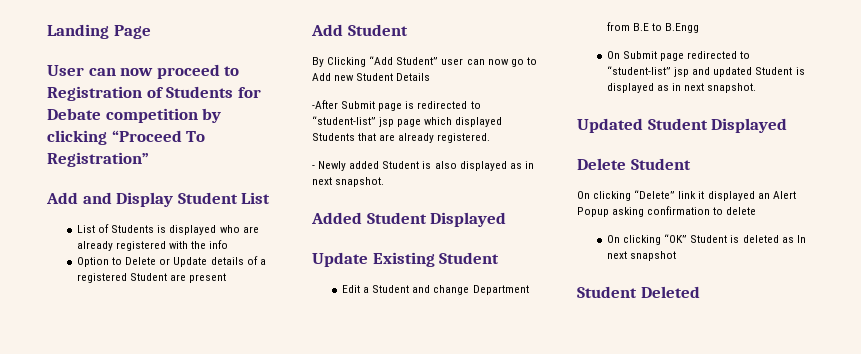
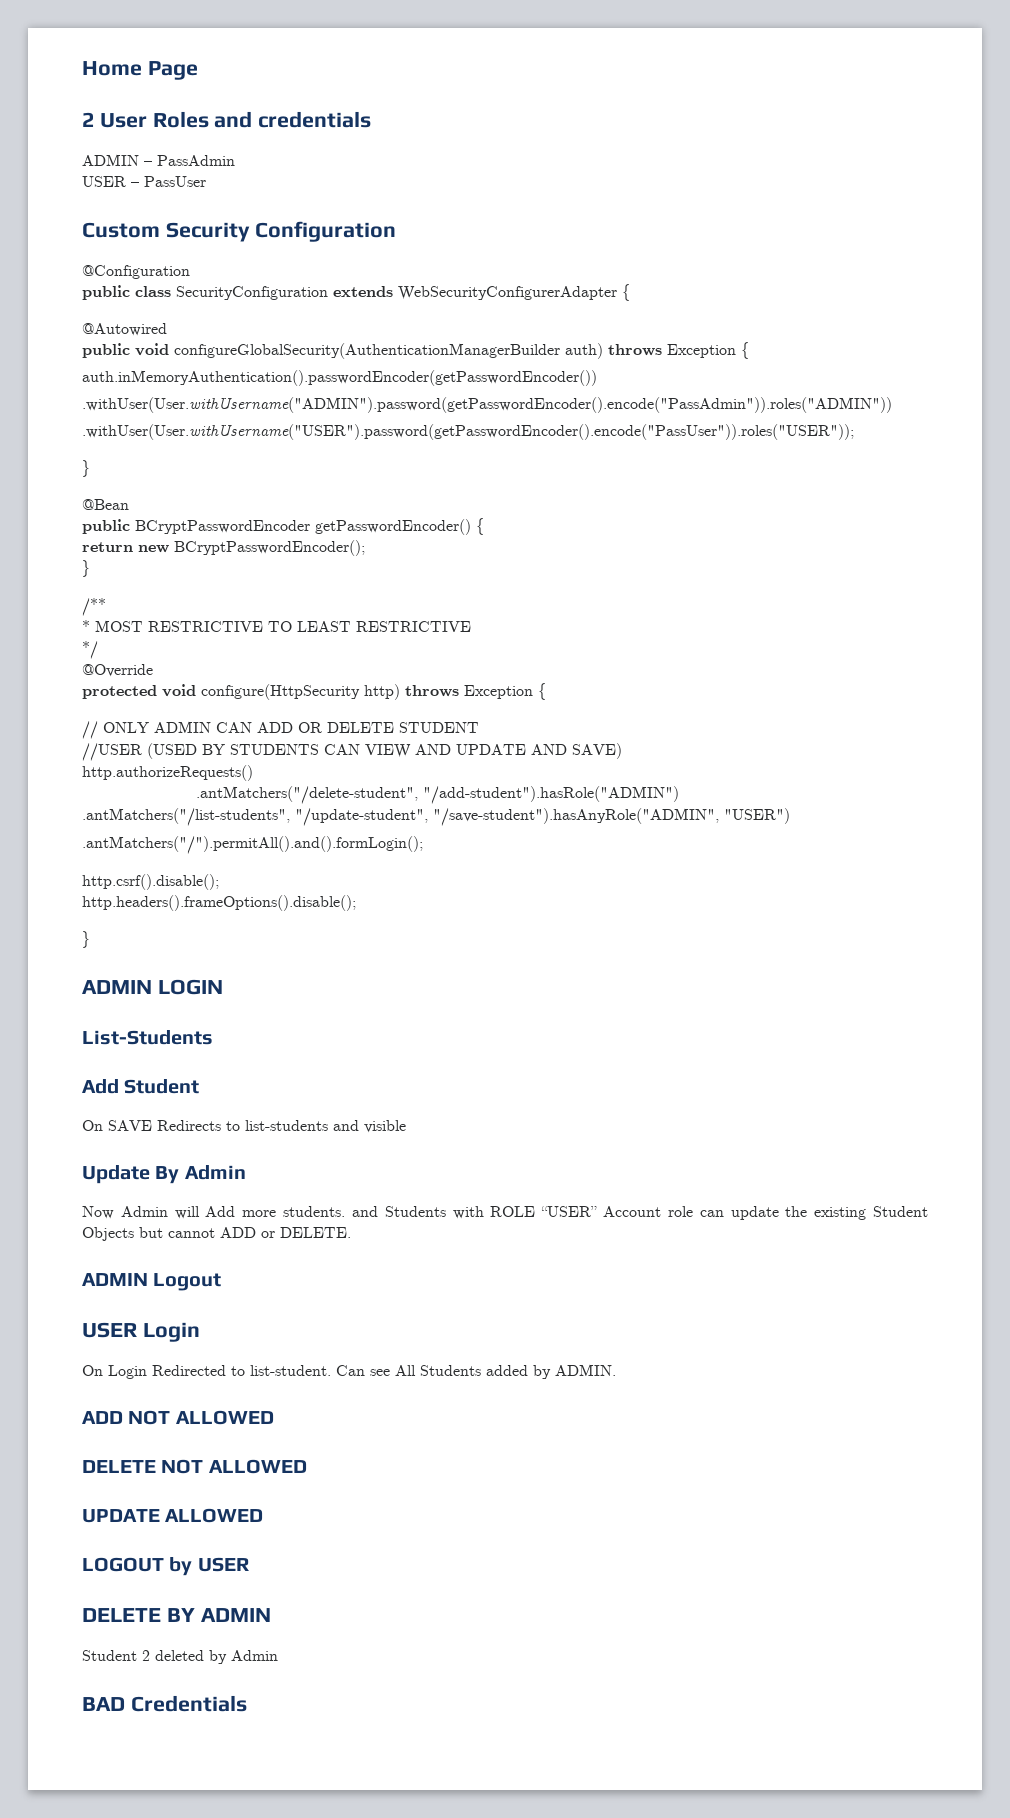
- Landing Page
+ Home Page
- User can now proceed to Registration of Students for Debate competition by clicking “Proceed To Registration”
- Add and Display Student List
- List of Students is displayed who are already registered with the info
- Option to Delete or Update details of a registered Student are present
+ 2 User Roles and credentials
+ ADMIN – PassAdmin
+ USER – PassUser
+ Custom Security Configuration
+ @Configuration
+ public class SecurityConfiguration extends WebSecurityConfigurerAdapter {
+ @Autowired
+ public void configureGlobalSecurity(AuthenticationManagerBuilder auth) throws Exception {
+ auth.inMemoryAuthentication().passwordEncoder(getPasswordEncoder())
+ .withUser(User.withUsername("ADMIN").password(getPasswordEncoder().encode("PassAdmin")).roles("ADMIN"))
+ .withUser(User.withUsername("USER").password(getPasswordEncoder().encode("PassUser")).roles("USER"));
+ }
+ @Bean
+ public BCryptPasswordEncoder getPasswordEncoder() {
+ return new BCryptPasswordEncoder();
+ }
+ /**
+ * MOST RESTRICTIVE TO LEAST RESTRICTIVE
+ */
+ @Override
+ protected void configure(HttpSecurity http) throws Exception {
+ // ONLY ADMIN CAN ADD OR DELETE STUDENT
+ //USER (USED BY STUDENTS CAN VIEW AND UPDATE AND SAVE)
+ http.authorizeRequests()
+ .antMatchers("/delete-student", "/add-student").hasRole("ADMIN")
+ .antMatchers("/list-students", "/update-student", "/save-student").hasAnyRole("ADMIN", "USER")
+ .antMatchers("/").permitAll().and().formLogin();
+ http.csrf().disable();
+ http.headers().frameOptions().disable();
+ }
+ ADMIN LOGIN
+ List-Students
  Add Student
- By Clicking “Add Student” user can now go to Add new Student Details
- -After Submit page is redirected to “student-list” jsp page which displayed Students that are already registered.
- - Newly added Student is also displayed as in next snapshot.
- Added Student Displayed
- Update Existing Student
- Edit a Student and change Department from B.E to B.Engg
- On Submit page redirected to “student-list” jsp and updated Student is displayed as in next snapshot.
- Updated Student Displayed
- Delete Student
- On clicking “Delete” link it displayed an Alert Popup asking confirmation to delete
- On clicking “OK” Student is deleted as In next snapshot
- Student Deleted
+ On SAVE Redirects to list-students and visible
+ Update By Admin
+ Now Admin will Add more students. and Students with ROLE “USER” Account role can update the existing Student Objects but cannot ADD or DELETE.
+ ADMIN Logout
+ USER Login
+ On Login Redirected to list-student. Can see All Students added by ADMIN.
+ ADD NOT ALLOWED
+ DELETE NOT ALLOWED
+ UPDATE ALLOWED
+ LOGOUT by USER
+ DELETE BY ADMIN
+ Student 2 deleted by Admin
+ BAD Credentials

